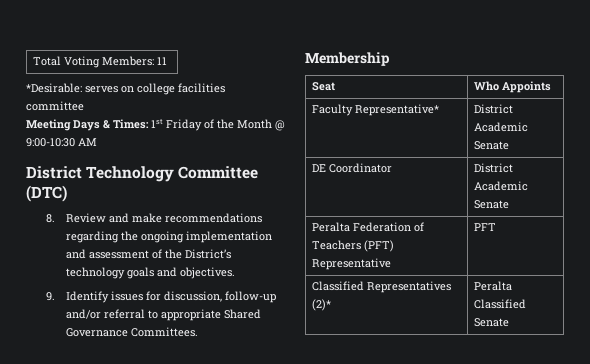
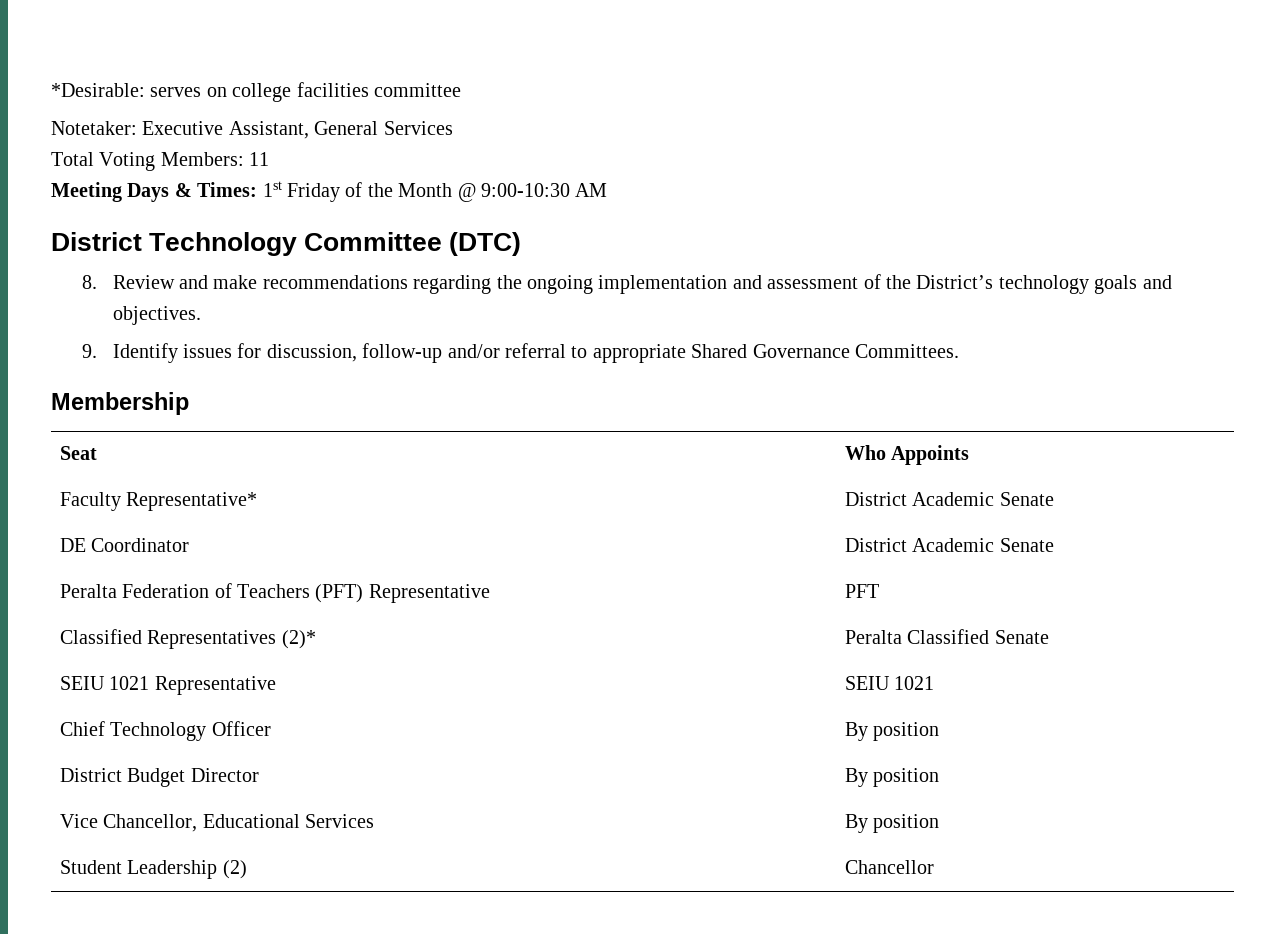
- Total Voting Members: 11
+ Notetaker: Executive Assistant, General Services
+ Total Voting Members: 11
+ SEIU 1021 Representative | SEIU 1021
+ Chief Technology Officer | By position
+ District Budget Director | By position
+ Vice Chancellor, Educational Services | By position
+ Student Leadership (2) | Chancellor

